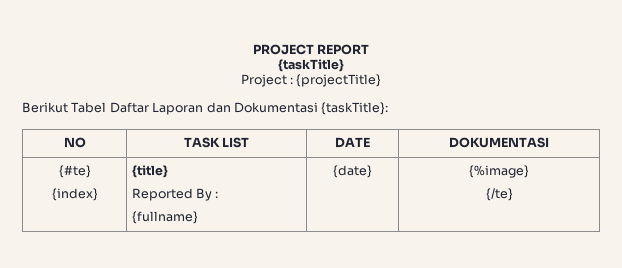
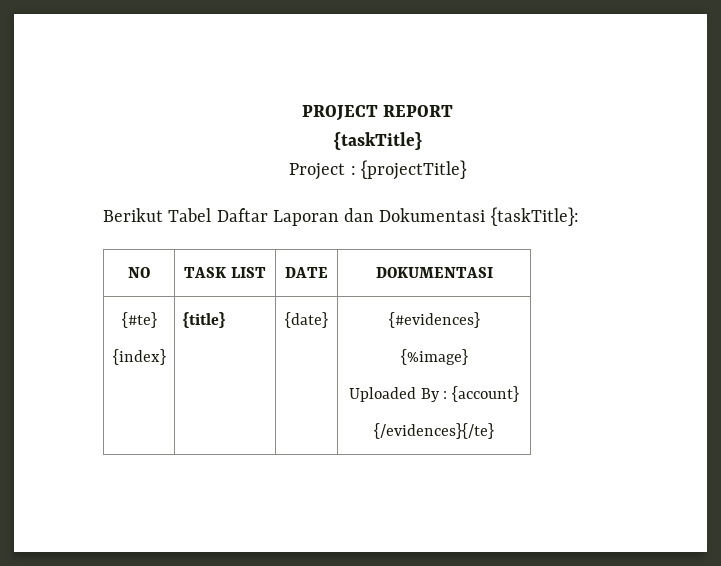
  {#te}
- {index} | {title}
- Reported By :
- {fullname} | {date} | {%image}
- {/te}
+ {index} | {title} | {date} | {#evidences}
+ {%image}
+ Uploaded By : {account}
+ {/evidences}{/te}

